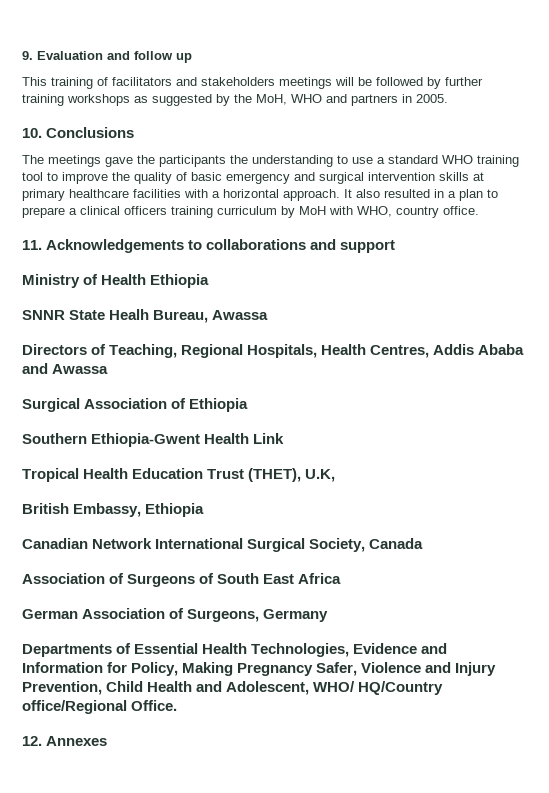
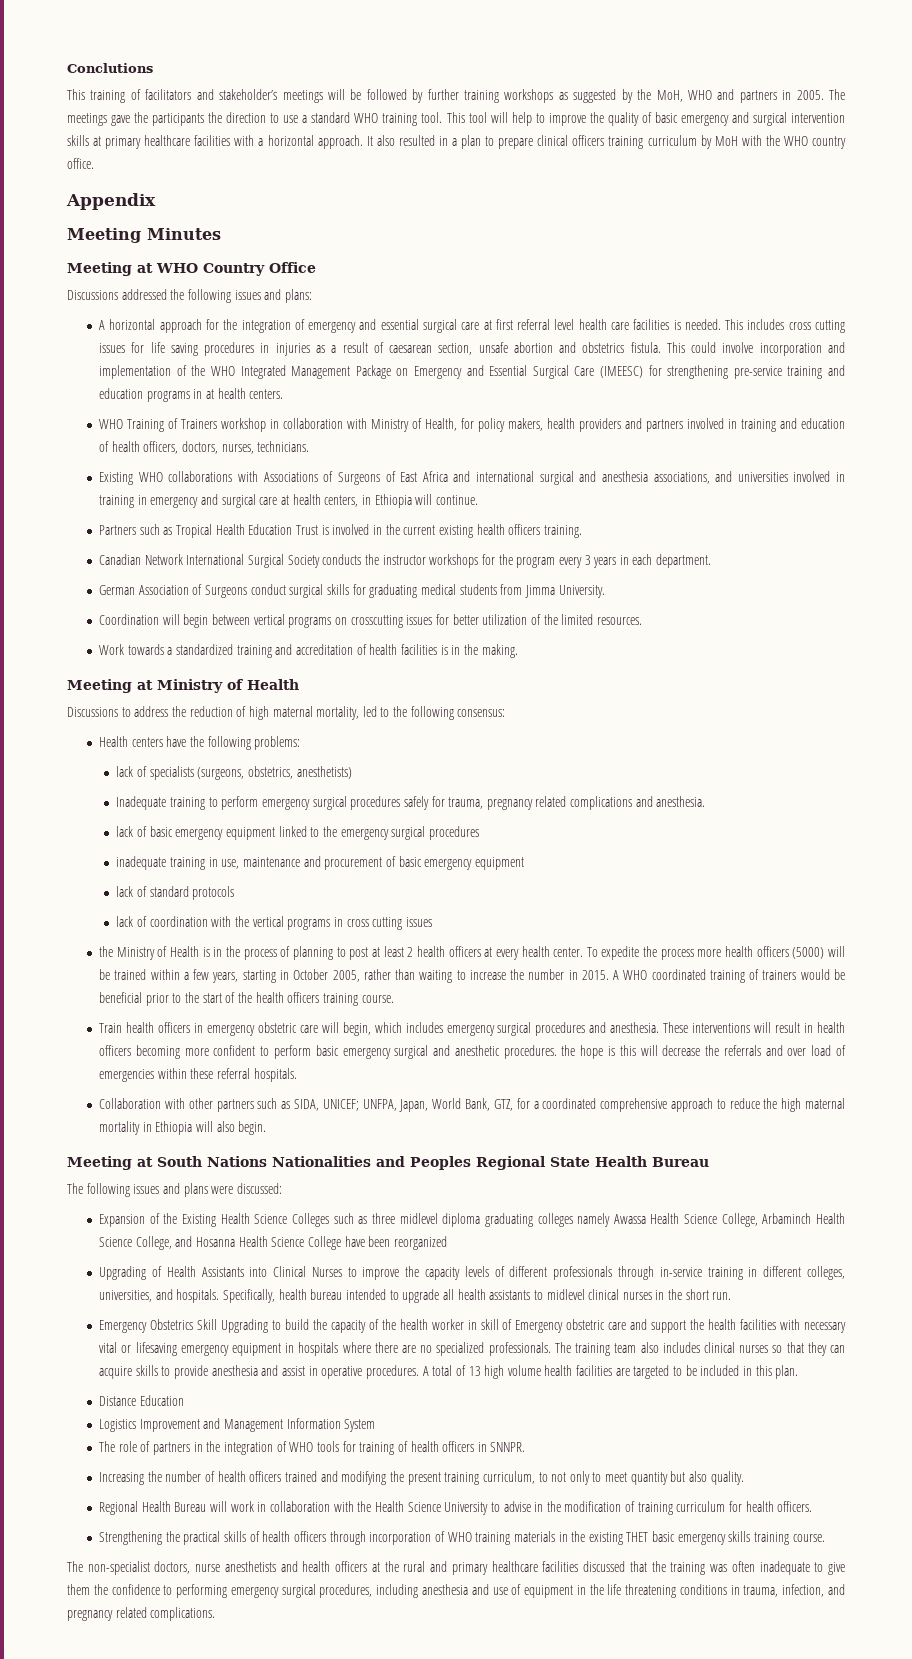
- 9. Evaluation and follow up
+ Conclutions
- This training of facilitators and stakeholders meetings will be followed by further training workshops as suggested by the MoH, WHO and partners in 2005.
- 10. Conclusions
- The meetings gave the participants the understanding to use a standard WHO training tool to improve the quality of basic emergency and surgical intervention skills at primary healthcare facilities with a horizontal approach.
+ This training of facilitators and stakeholder’s meetings will be followed by further training workshops as suggested by the MoH, WHO and partners in 2005. The meetings gave the participants the direction to use a standard WHO training tool. This tool will help to improve the quality of basic emergency and surgical intervention skills at primary healthcare facilities with a horizontal approach.
- It also resulted in a plan to prepare a clinical officers training curriculum by MoH with WHO, country office.
+ It also resulted in a plan to prepare clinical officers training curriculum by MoH with the WHO country office.
- 11. Acknowledgements to collaborations and support
- Ministry of Health Ethiopia
- SNNR State Healh Bureau, Awassa
- Directors of Teaching, Regional Hospitals, Health Centres, Addis Ababa and Awassa
- Surgical Association of Ethiopia
- Southern Ethiopia-Gwent Health Link
- Tropical Health Education Trust (THET), U.K,
- British Embassy, Ethiopia
- Canadian Network International Surgical Society, Canada
- Association of Surgeons of South East Africa
- German Association of Surgeons, Germany
- Departments of Essential Health Technologies, Evidence and Information for Policy, Making Pregnancy Safer, Violence and Injury Prevention, Child Health and Adolescent, WHO/ HQ/Country office/Regional Office.
- 12. Annexes
+ Appendix
+ Meeting Minutes
+ Meeting at WHO Country Office
+ Discussions addressed the following issues and plans:
+ A horizontal approach for the integration of emergency and essential surgical care at first referral level health care facilities is needed. This includes cross cutting issues for life saving procedures in injuries as a result of caesarean section, unsafe abortion and obstetrics fistula. This could involve incorporation and implementation of the WHO Integrated Management Package on Emergency and Essential Surgical Care (IMEESC) for strengthening pre-service training and education programs in at health centers.
+ WHO Training of Trainers workshop in collaboration with Ministry of Health, for policy makers, health providers and partners involved in training and education of health officers, doctors, nurses, technicians.
+ Existing WHO collaborations with Associations of Surgeons of East Africa and international surgical and anesthesia associations, and universities involved in training in emergency and surgical care at health centers, in Ethiopia will continue.
+ Partners such as Tropical Health Education Trust is involved in the current existing health officers training.
+ Canadian Network International Surgical Society conducts the instructor workshops for the program every 3 years in each department.
+ German Association of Surgeons conduct surgical skills for graduating medical students from Jimma University.
+ Coordination will begin between vertical programs on crosscutting issues for better utilization of the limited resources.
+ Work towards a standardized training and accreditation of health facilities is in the making.
+ Meeting at Ministry of Health
+ Discussions to address the reduction of high maternal mortality, led to the following consensus:
+ Health centers have the following problems:
+ lack of specialists (surgeons, obstetrics, anesthetists)
+ Inadequate training to perform emergency surgical procedures safely for trauma, pregnancy related complications and anesthesia.
+ lack of basic emergency equipment linked to the emergency surgical procedures
+ inadequate training in use, maintenance and procurement of basic emergency equipment
+ lack of standard protocols
+ lack of coordination with the vertical programs in cross cutting issues
+ the Ministry of Health is in the process of planning to post at least 2 health officers at every health center. To expedite the process more health officers (5000) will be trained within a few years, starting in October 2005, rather than waiting to increase the number in 2015. A WHO coordinated training of trainers would be beneficial prior to the start of the health officers training course.
+ Train health officers in emergency obstetric care will begin, which includes emergency surgical procedures and anesthesia. These interventions will result in health officers becoming more confident to perform basic emergency surgical and anesthetic procedures. the hope is this will decrease the referrals and over load of emergencies within these referral hospitals.
+ Collaboration with other partners such as SIDA, UNICEF; UNFPA, Japan, World Bank, GTZ, for a coordinated comprehensive approach to reduce the high maternal mortality in Ethiopia will also begin.
+ Meeting at South Nations Nationalities and Peoples Regional State Health Bureau
+ The following issues and plans were discussed:
+ Expansion of the Existing Health Science Colleges such as three midlevel diploma graduating colleges namely Awassa Health Science College, Arbaminch Health Science College, and Hosanna Health Science College have been reorganized
+ Upgrading of Health Assistants into Clinical Nurses to improve the capacity levels of different professionals through in-service training in different colleges, universities, and hospitals. Specifically, health bureau intended to upgrade all health assistants to midlevel clinical nurses in the short run.
+ Emergency Obstetrics Skill Upgrading to build the capacity of the health worker in skill of Emergency obstetric care and support the health facilities with necessary vital or lifesaving emergency equipment in hospitals where there are no specialized professionals. The training team also includes clinical nurses so that they can acquire skills to provide anesthesia and assist in operative procedures. A total of 13 high volume health facilities are targeted to be included in this plan.
+ Distance Education
+ Logistics Improvement and Management Information System
+ The role of partners in the integration of WHO tools for training of health officers in SNNPR.
+ Increasing the number of health officers trained and modifying the present training curriculum, to not only to meet quantity but also quality.
+ Regional Health Bureau will work in collaboration with the Health Science University to advise in the modification of training curriculum for health officers.
+ Strengthening the practical skills of health officers through incorporation of WHO training materials in the existing THET basic emergency skills training course.
+ The non-specialist doctors, nurse anesthetists and health officers at the rural and primary healthcare facilities discussed that the training was often inadequate to give them the confidence to performing emergency surgical procedures, including anesthesia and use of equipment in the life threatening conditions in trauma, infection, and pregnancy related complications.

